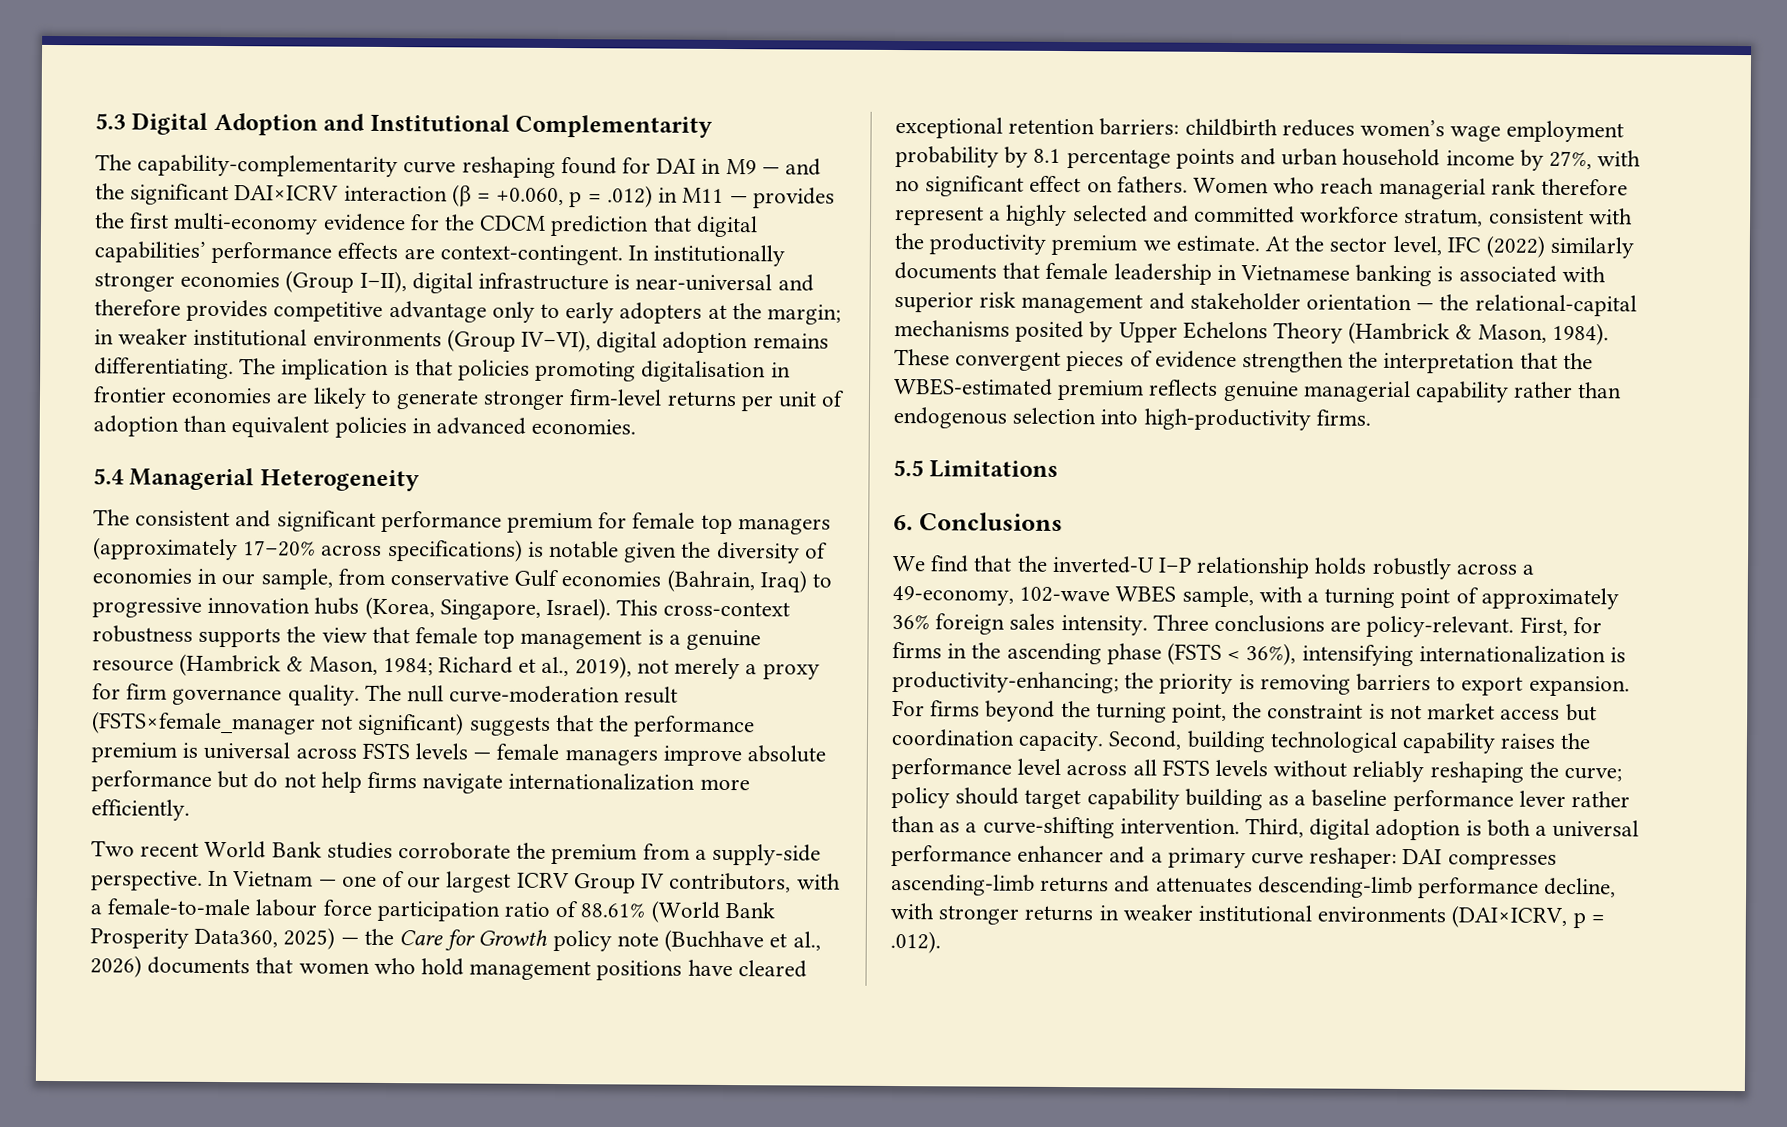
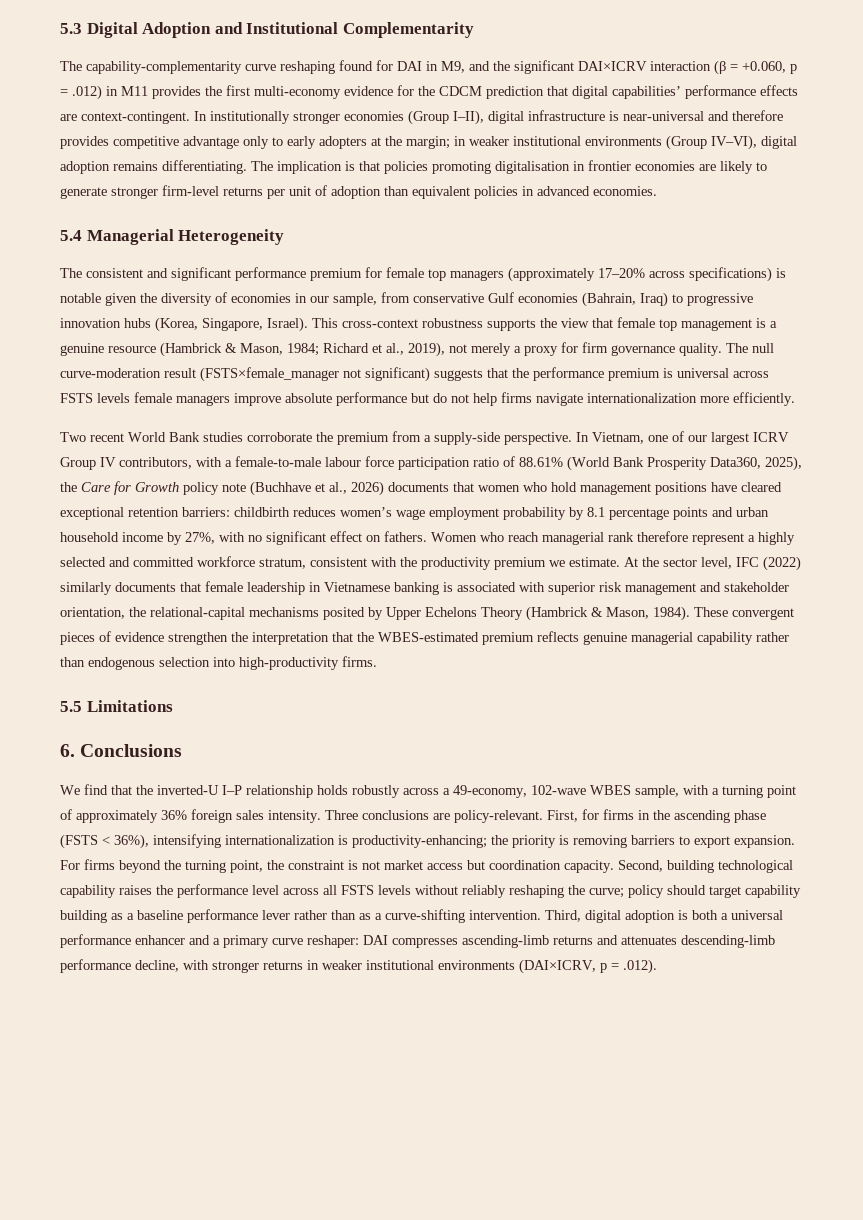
- The capability-complementarity curve reshaping found for DAI in M9 — and the significant DAI×ICRV interaction (β = +0.060, p = .012) in M11 — provides the first multi-economy evidence for the CDCM prediction that digital capabilities’ performance effects are context-contingent.
+ The capability-complementarity curve reshaping found for DAI in M9, and the significant DAI×ICRV interaction (β = +0.060, p = .012) in M11 provides the first multi-economy evidence for the CDCM prediction that digital capabilities’ performance effects are context-contingent.
- The null curve-moderation result (FSTS×female_manager not significant) suggests that the performance premium is universal across FSTS levels — female managers improve absolute performance but do not help firms navigate internationalization more efficiently.
+ The null curve-moderation result (FSTS×female_manager not significant) suggests that the performance premium is universal across FSTS levels female managers improve absolute performance but do not help firms navigate internationalization more efficiently.
- In Vietnam — one of our largest ICRV Group IV contributors, with a female-to-male labour force participation ratio of 88.61% (World Bank Prosperity Data360, 2025) — the Care for Growth policy note (Buchhave et al., 2026) documents that women who hold management positions have cleared exceptional retention barriers:
+ In Vietnam, one of our largest ICRV Group IV contributors, with a female-to-male labour force participation ratio of 88.61% (World Bank Prosperity Data360, 2025), the Care for Growth policy note (Buchhave et al., 2026) documents that women who hold management positions have cleared exceptional retention barriers:
- At the sector level, IFC (2022) similarly documents that female leadership in Vietnamese banking is associated with superior risk management and stakeholder orientation — the relational-capital mechanisms posited by Upper Echelons Theory (Hambrick & Mason, 1984).
+ At the sector level, IFC (2022) similarly documents that female leadership in Vietnamese banking is associated with superior risk management and stakeholder orientation, the relational-capital mechanisms posited by Upper Echelons Theory (Hambrick & Mason, 1984).

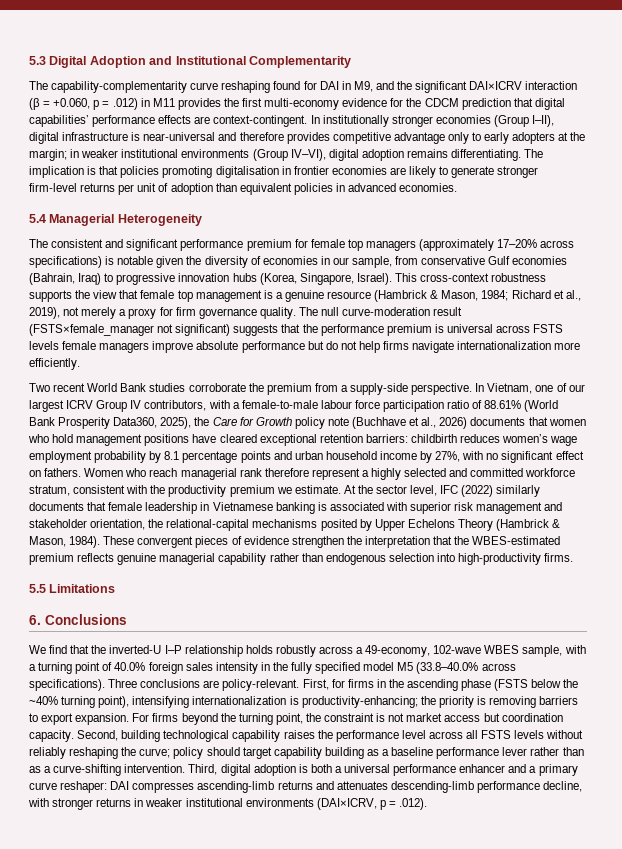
- We find that the inverted-U I–P relationship holds robustly across a 49-economy, 102-wave WBES sample, with a turning point of approximately 36% foreign sales intensity.
+ We find that the inverted-U I–P relationship holds robustly across a 49-economy, 102-wave WBES sample, with a turning point of 40.0% foreign sales intensity in the fully specified model M5 (33.8–40.0% across specifications).
- First, for firms in the ascending phase (FSTS < 36%), intensifying internationalization is productivity-enhancing; the priority is removing barriers to export expansion.
+ First, for firms in the ascending phase (FSTS below the ~40% turning point), intensifying internationalization is productivity-enhancing; the priority is removing barriers to export expansion.

